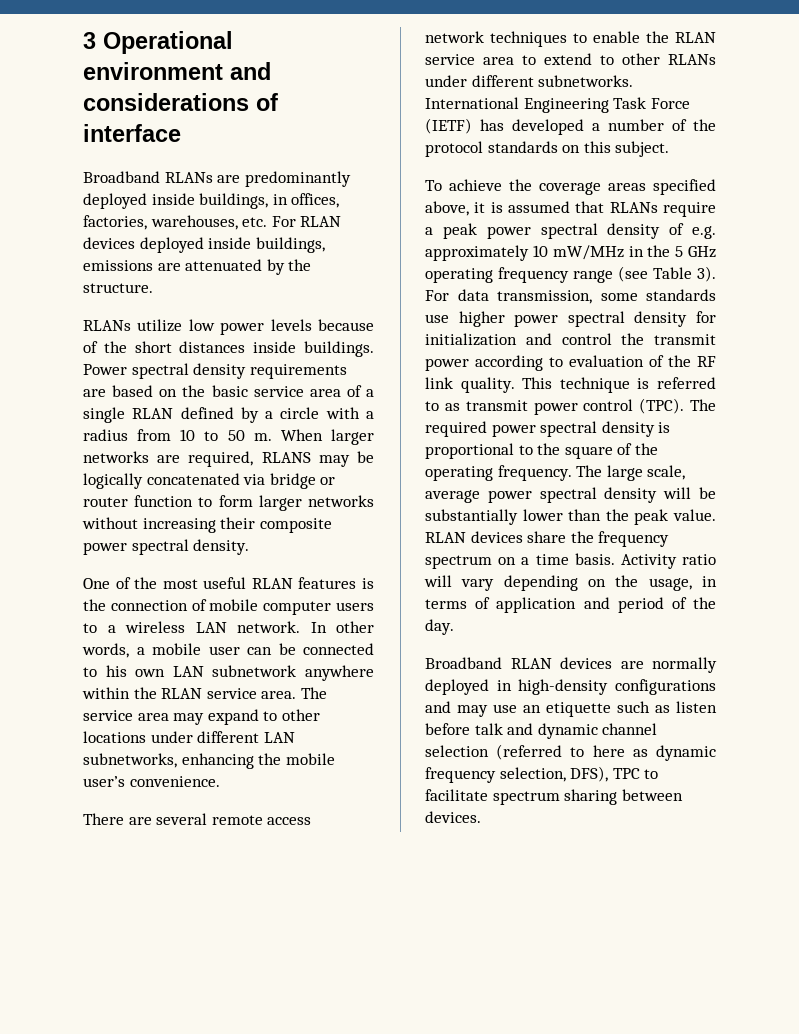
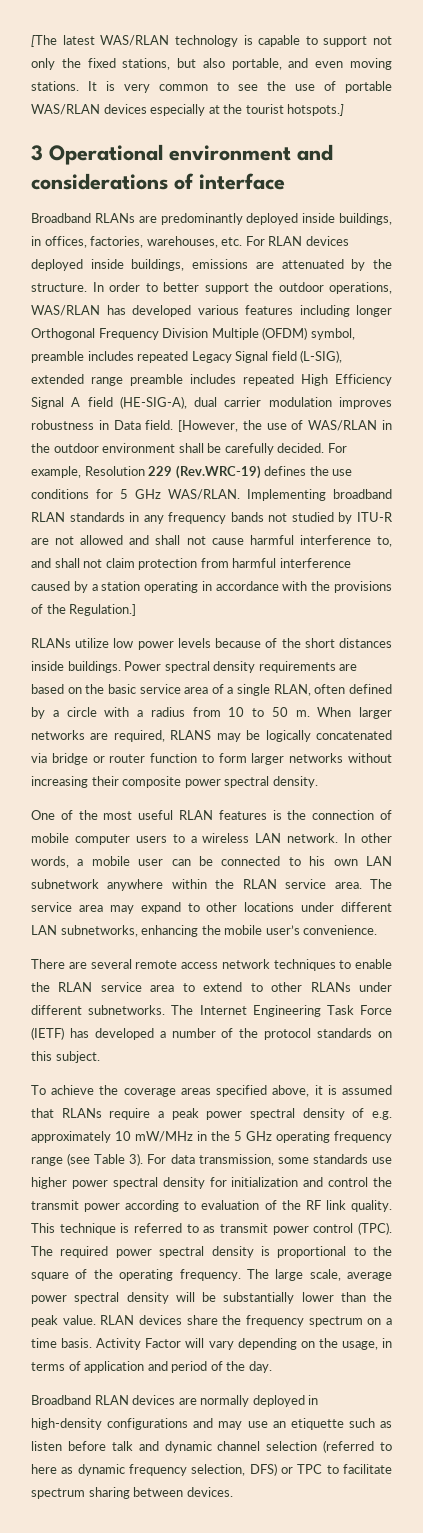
+ [The latest WAS/RLAN technology is capable to support not only the fixed stations, but also portable, and even moving stations. It is very common to see the use of portable WAS/RLAN devices especially at the tourist hotspots.]
+ In order to better support the outdoor operations, WAS/RLAN has developed various features including longer Orthogonal Frequency Division Multiple (OFDM) symbol, preamble includes repeated Legacy Signal field (L-SIG), extended range preamble includes repeated High Efficiency Signal A field (HE-SIG-A), dual carrier modulation improves robustness in Data field. [However, the use of WAS/RLAN in the outdoor environment shall be carefully decided. For example, Resolution 229 (Rev.WRC-19) defines the use conditions for 5 GHz WAS/RLAN. Implementing broadband RLAN standards in any frequency bands not studied by ITU-R are not allowed and shall not cause harmful interference to, and shall not claim protection from harmful interference caused by a station operating in accordance with the provisions of the Regulation.]
- Power spectral density requirements are based on the basic service area of a single RLAN defined by a circle with a radius from 10 to 50 m.
+ Power spectral density requirements are based on the basic service area of a single RLAN, often defined by a circle with a radius from 10 to 50 m.
- International Engineering Task Force (IETF) has developed a number of the protocol standards on this subject.
+ The Internet Engineering Task Force (IETF) has developed a number of the protocol standards on this subject.
- Activity ratio will vary depending on the usage, in terms of application and period of the day.
+ Activity Factor will vary depending on the usage, in terms of application and period of the day.
- Broadband RLAN devices are normally deployed in high-density configurations and may use an etiquette such as listen before talk and dynamic channel selection (referred to here as dynamic frequency selection, DFS), TPC to facilitate spectrum sharing between devices.
+ Broadband RLAN devices are normally deployed in high-density configurations and may use an etiquette such as listen before talk and dynamic channel selection (referred to here as dynamic frequency selection, DFS) or TPC to facilitate spectrum sharing between devices.

